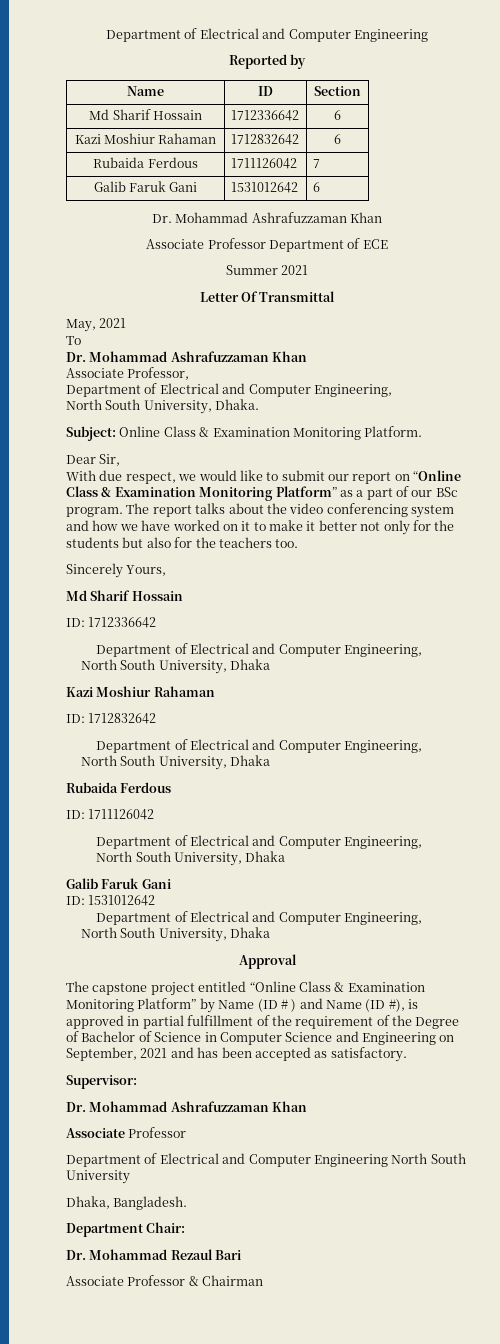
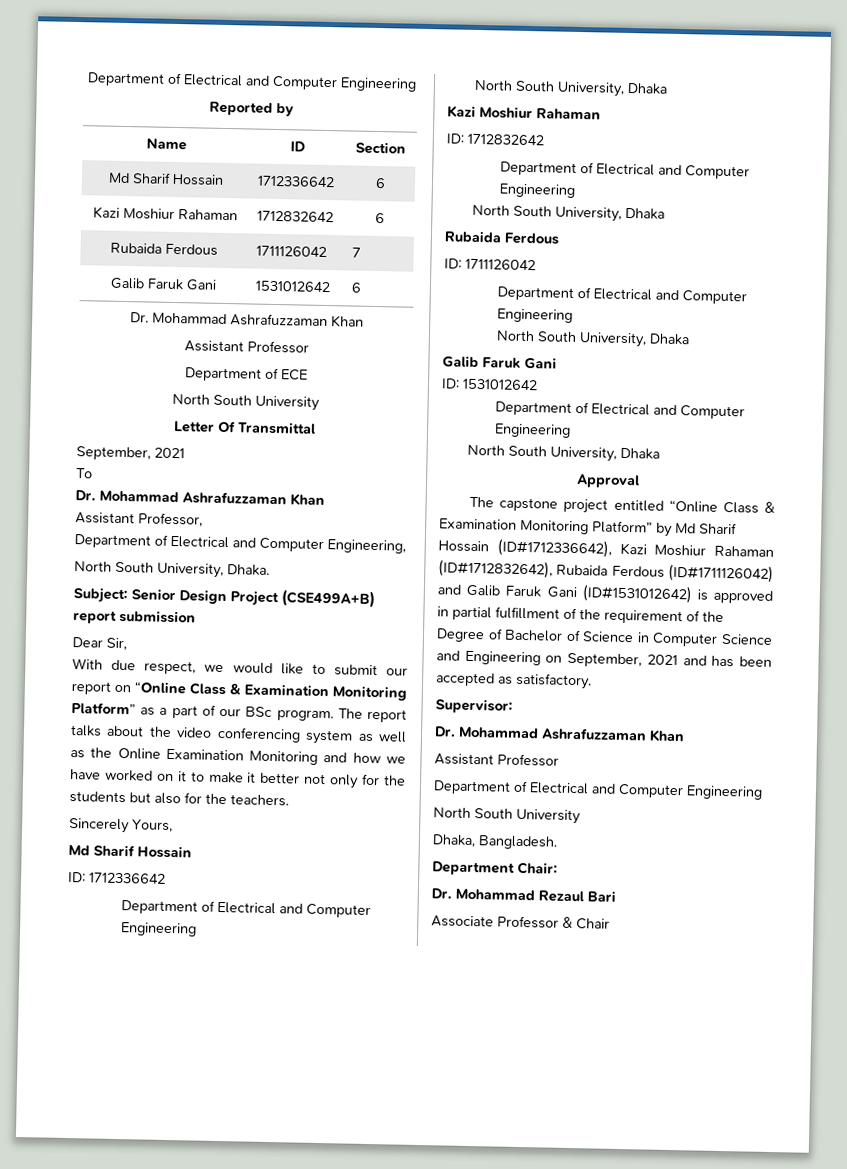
  Galib Faruk Gani | 1531012642 | 6
  Dr. Mohammad Ashrafuzzaman Khan
- Associate Professor Department of ECE
- Summer 2021
+ Assistant Professor
+ Department of ECE
+ North South University
  Letter Of Transmittal
- May, 2021
+ September, 2021
- Associate Professor,
+ Assistant Professor,
- Subject: Online Class & Examination Monitoring Platform.
+ Subject: Senior Design Project (CSE499A+B) report submission
- The report talks about the video conferencing system and how we have worked on it to make it better not only for the students but also for the teachers too.
+ The report talks about the video conferencing system as well as the Online Examination Monitoring and how we have worked on it to make it better not only for the students but also for the teachers.
  ID: 1712336642
- Department of Electrical and Computer Engineering,
+ Department of Electrical and Computer Engineering
  ID: 1712832642
- Department of Electrical and Computer Engineering,
+ Department of Electrical and Computer Engineering
  ID: 1711126042
- Department of Electrical and Computer Engineering,
+ Department of Electrical and Computer Engineering
  ID: 1531012642
- Department of Electrical and Computer Engineering,
+ Department of Electrical and Computer Engineering
- The capstone project entitled “Online Class & Examination Monitoring Platform” by Name (ID # ) and Name (ID #), is approved in partial fulfillment of the requirement of the Degree of Bachelor of Science in Computer Science and Engineering on September, 2021 and has been accepted as satisfactory.
+ The capstone project entitled “Online Class & Examination Monitoring Platform” by Md Sharif Hossain (ID#1712336642), Kazi Moshiur Rahaman (ID#1712832642), Rubaida Ferdous (ID#1711126042) and Galib Faruk Gani (ID#1531012642) is approved in partial fulfillment of the requirement of the Degree of Bachelor of Science in Computer Science and Engineering on September, 2021 and has been accepted as satisfactory.
  Supervisor:
  Dr. Mohammad Ashrafuzzaman Khan
- Associate Professor
- Department of Electrical and Computer Engineering North South University
+ Assistant Professor
+ Department of Electrical and Computer Engineering
+ North South University
- Associate Professor & Chairman
+ Associate Professor & Chair

